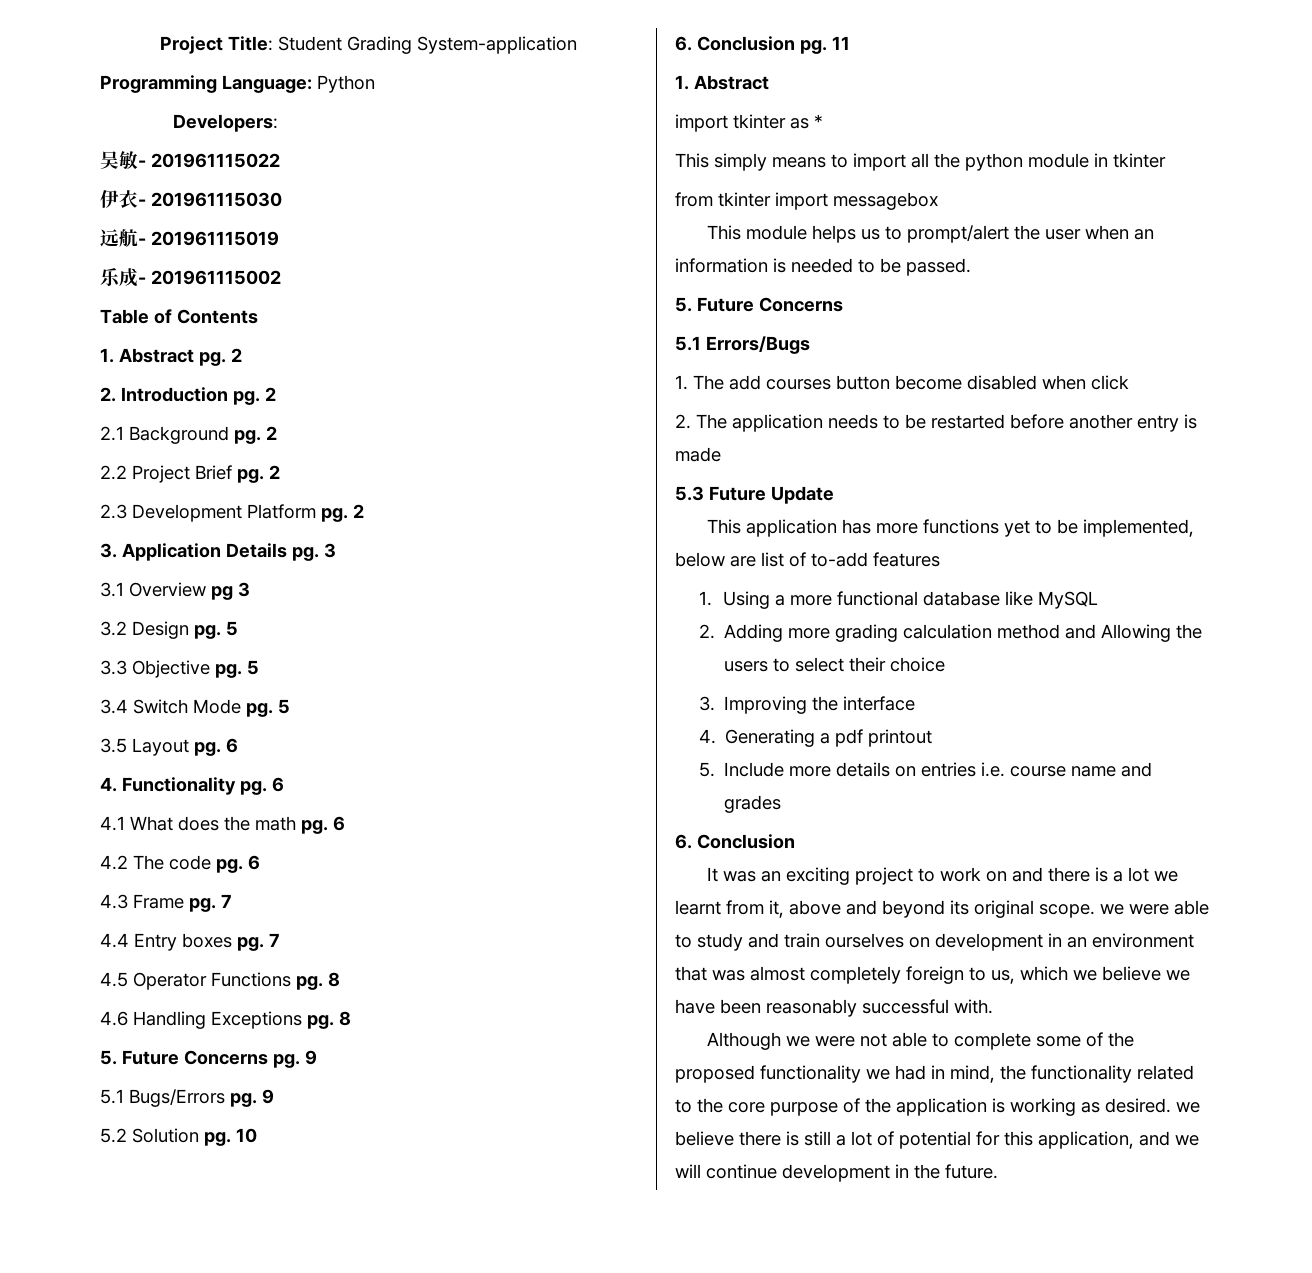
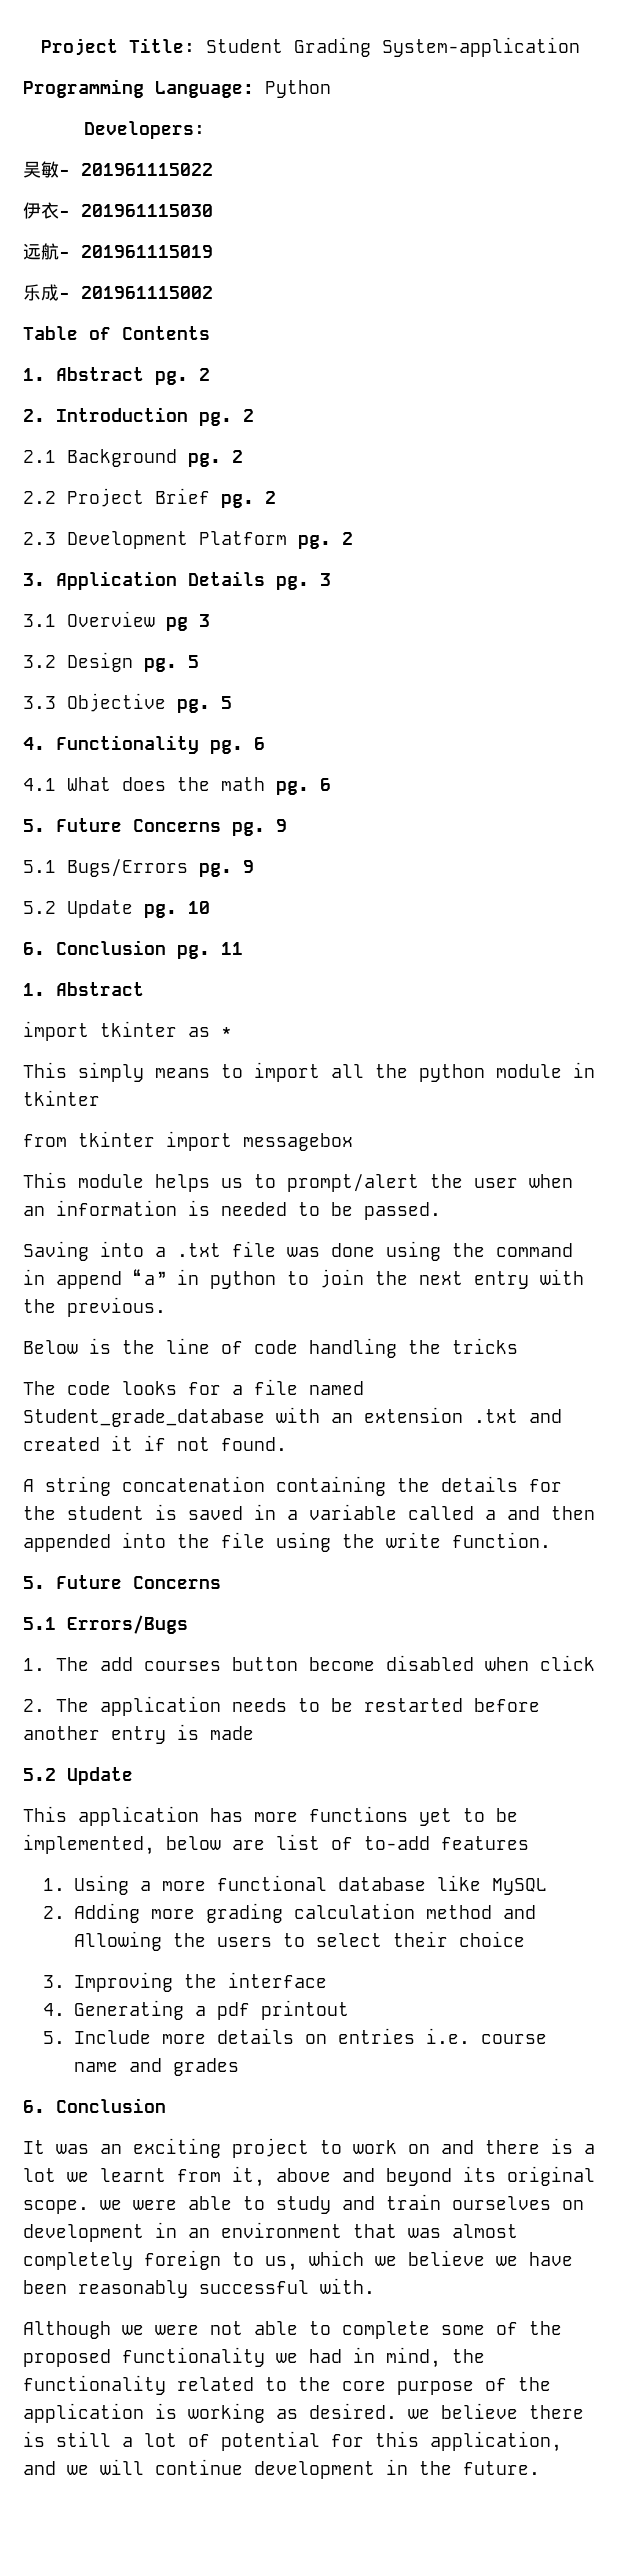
- 3.4 Switch Mode pg. 5
- 3.5 Layout pg. 6
- 4.2 The code pg. 6
- 4.3 Frame pg. 7
- 4.4 Entry boxes pg. 7
- 4.5 Operator Functions pg. 8
- 4.6 Handling Exceptions pg. 8
- 5.2 Solution pg.
+ 5.2 Update pg.
+ Saving into a .txt file was done using the command in append “a” in python to join the next entry with the previous.
+ Below is the line of code handling the tricks
+ The code looks for a file named Student_grade_database with an extension .txt and created it if not found.
+ A string concatenation containing the details for the student is saved in a variable called a and then appended into the file using the write function.
  2. The application needs to be restarted before another entry is made
- 5.3 Future Update
+ 5.2 Update

